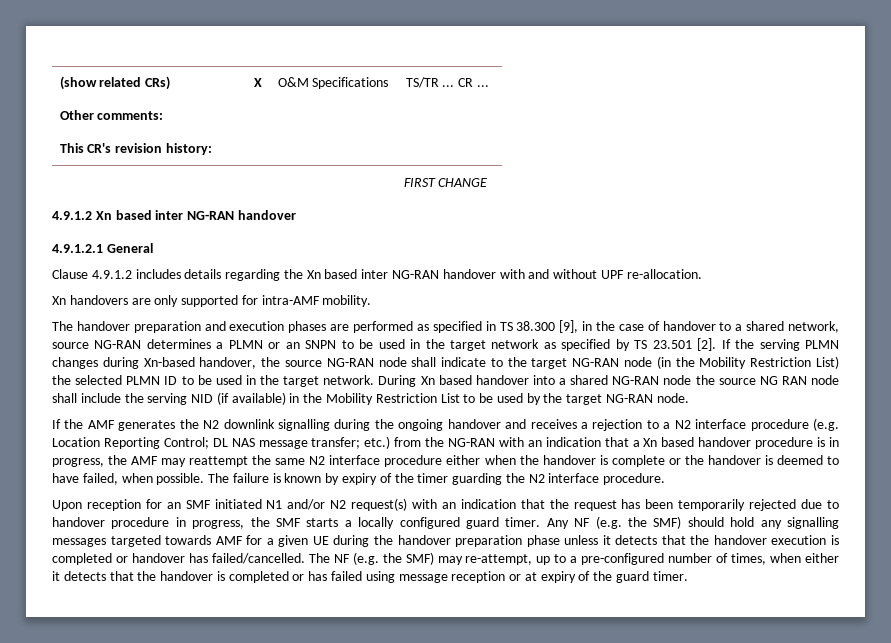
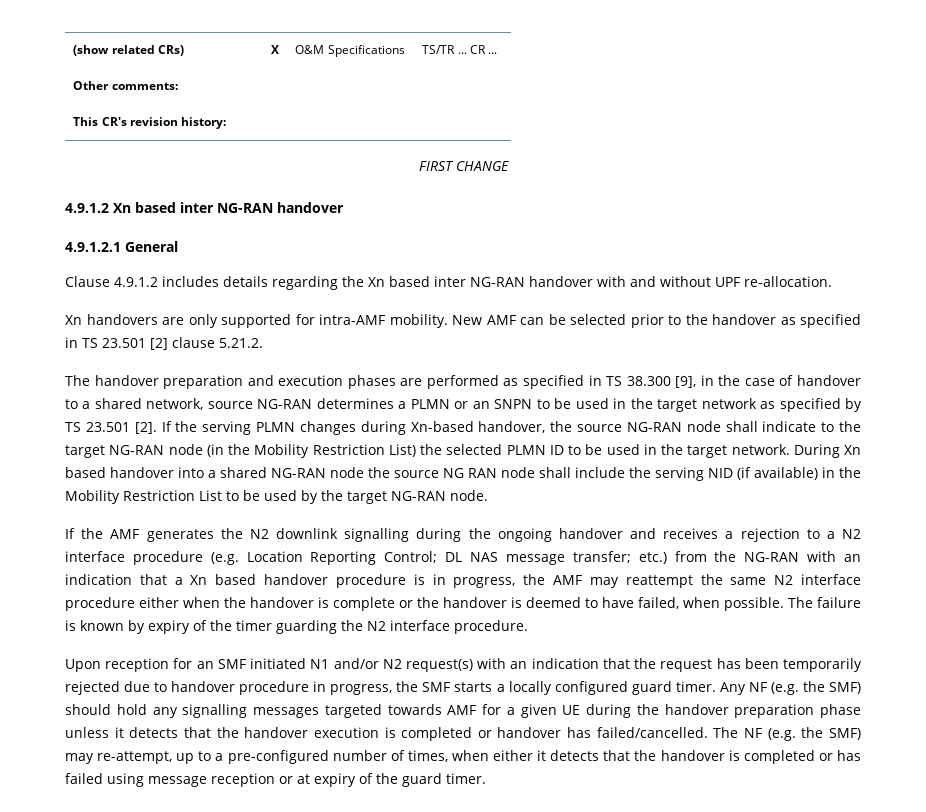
+ New AMF can be selected prior to the handover as specified in TS 23.501 [2] clause 5.21.2.

